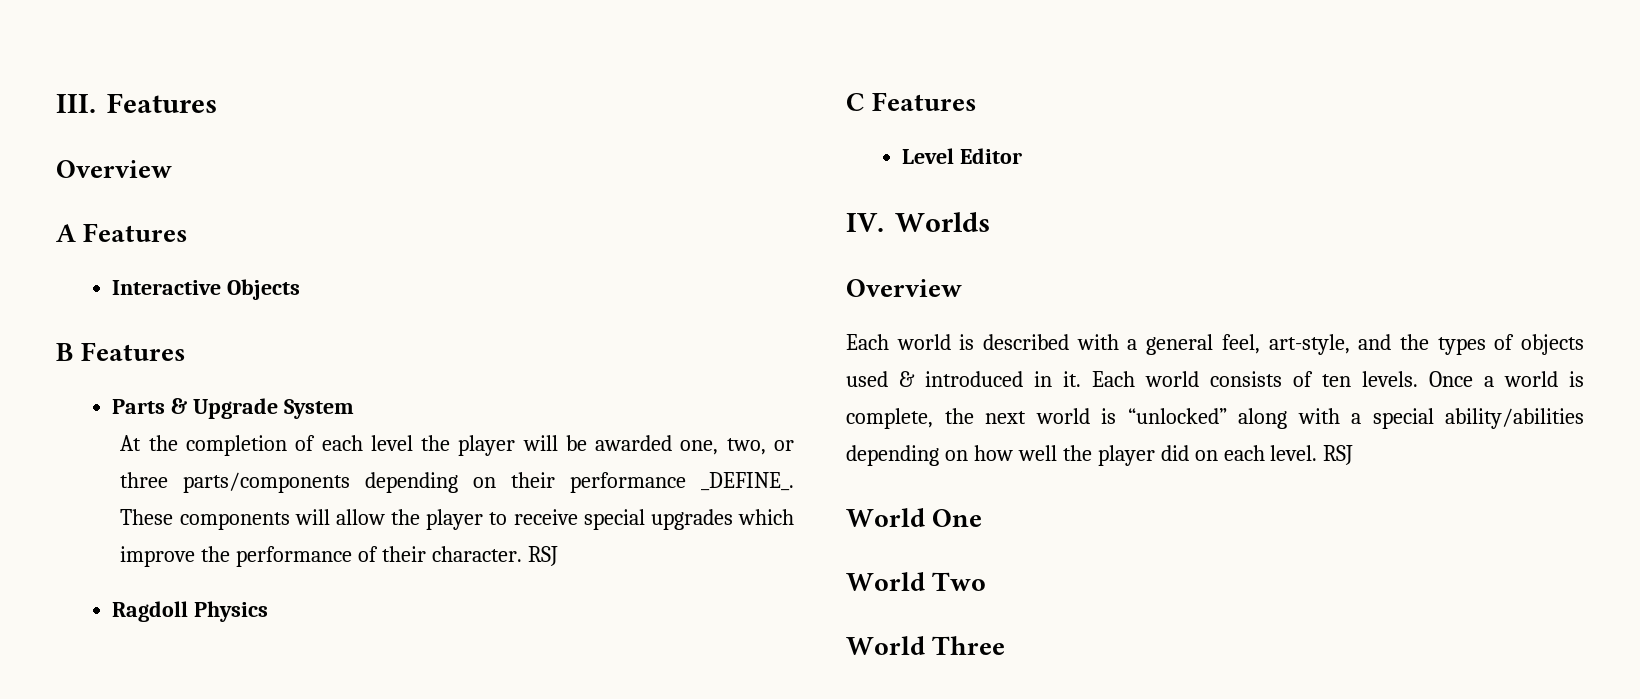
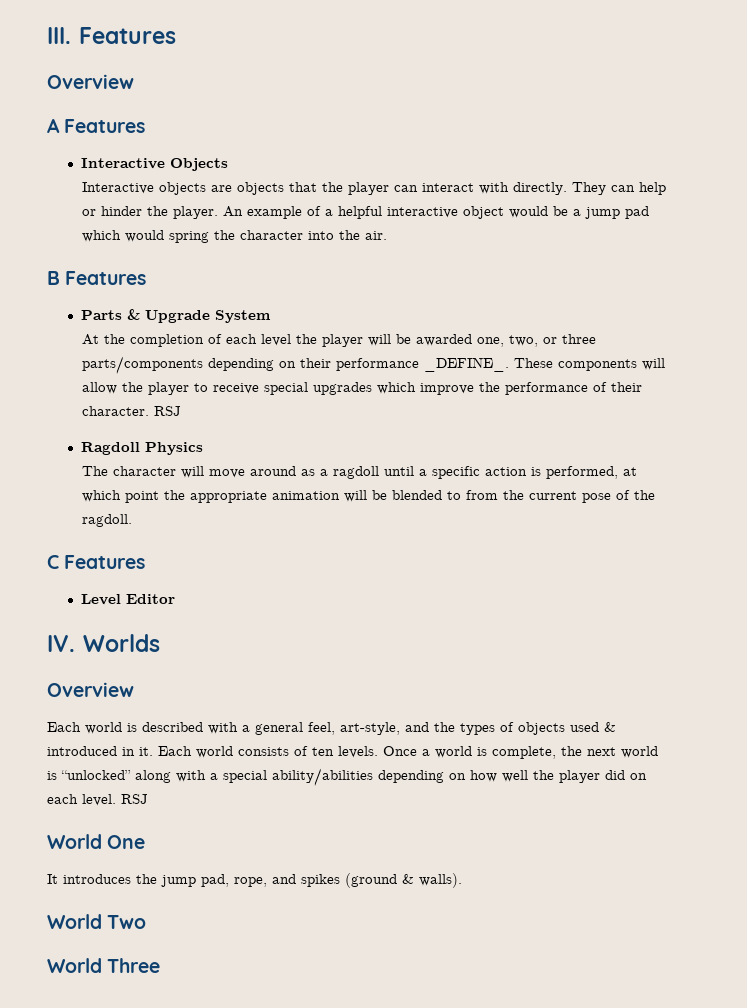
+ Interactive objects are objects that the player can interact with directly. They can help or hinder the player. An example of a helpful interactive object would be a jump pad which would spring the character into the air.
+ The character will move around as a ragdoll until a specific action is performed, at which point the appropriate animation will be blended to from the current pose of the ragdoll.
+ It introduces the jump pad, rope, and spikes (ground & walls).

